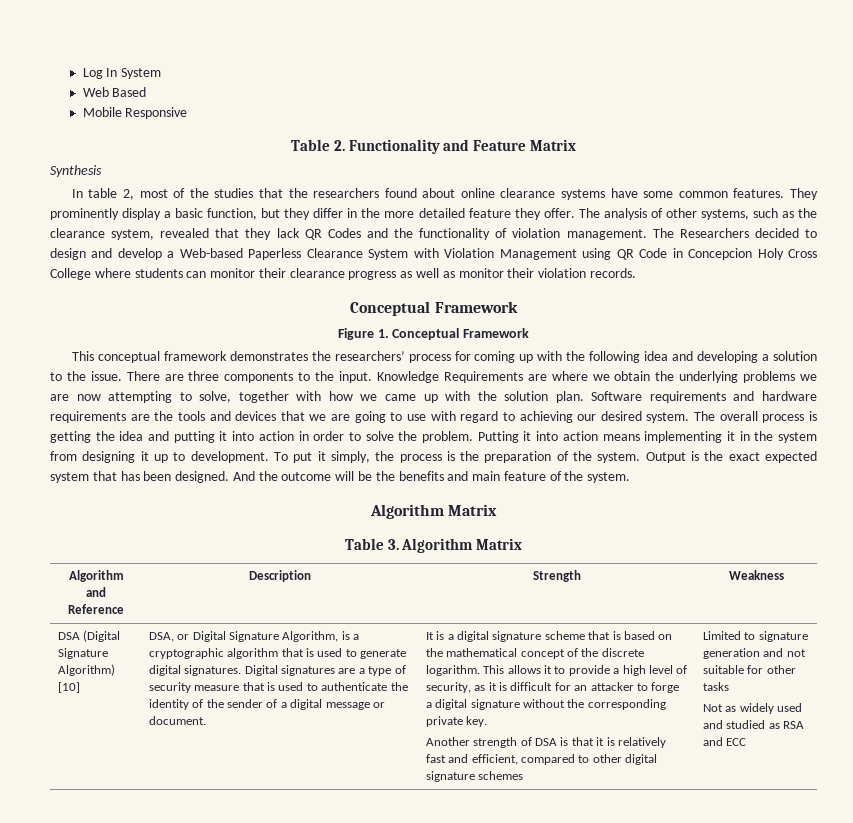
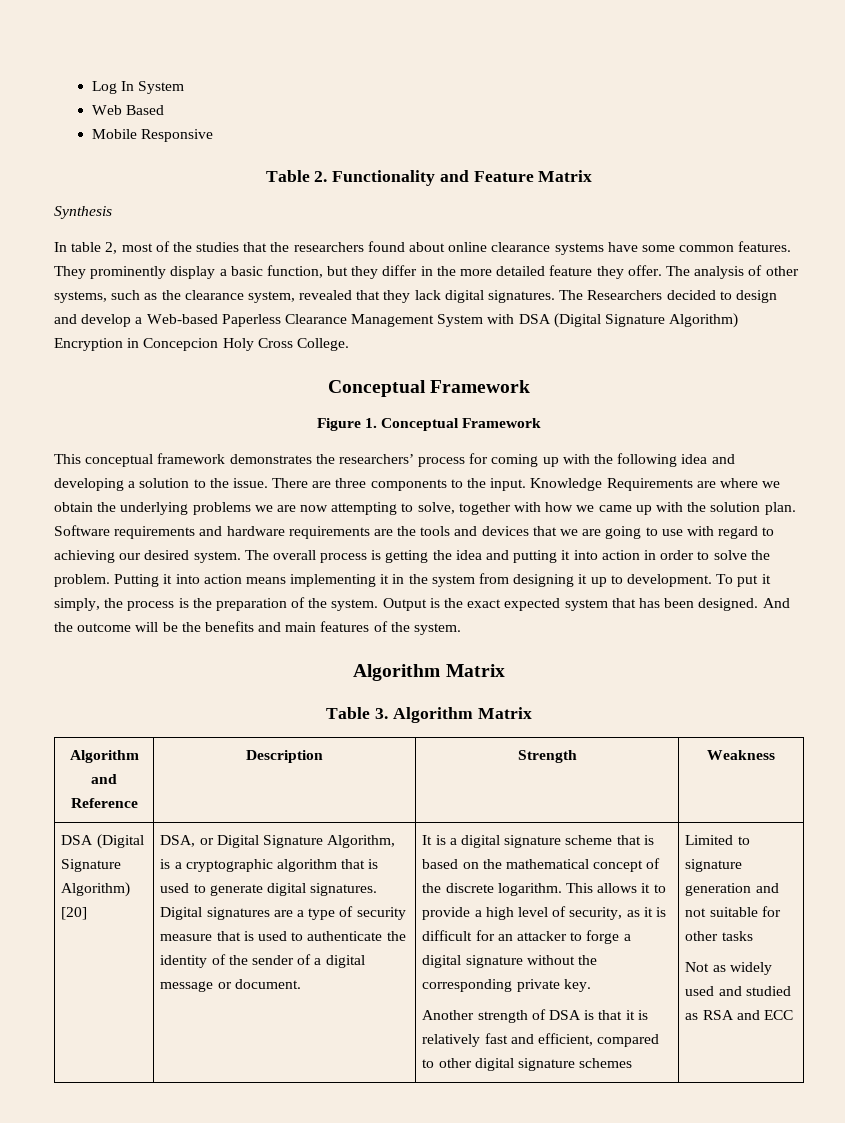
- The analysis of other systems, such as the clearance system, revealed that they lack QR Codes and the functionality of violation management.
+ The analysis of other systems, such as the clearance system, revealed that they lack digital signatures.
- The Researchers decided to design and develop a Web-based Paperless Clearance System with Violation Management using QR Code in Concepcion Holy Cross College where students can monitor their clearance progress as well as monitor their violation records.
+ The Researchers decided to design and develop a Web-based Paperless Clearance Management System with DSA (Digital Signature Algorithm) Encryption in Concepcion Holy Cross College.
- And the outcome will be the benefits and main feature of the system.
+ And the outcome will be the benefits and main features of the system.
- DSA (Digital Signature Algorithm) [10]
+ DSA (Digital Signature Algorithm) [20]

